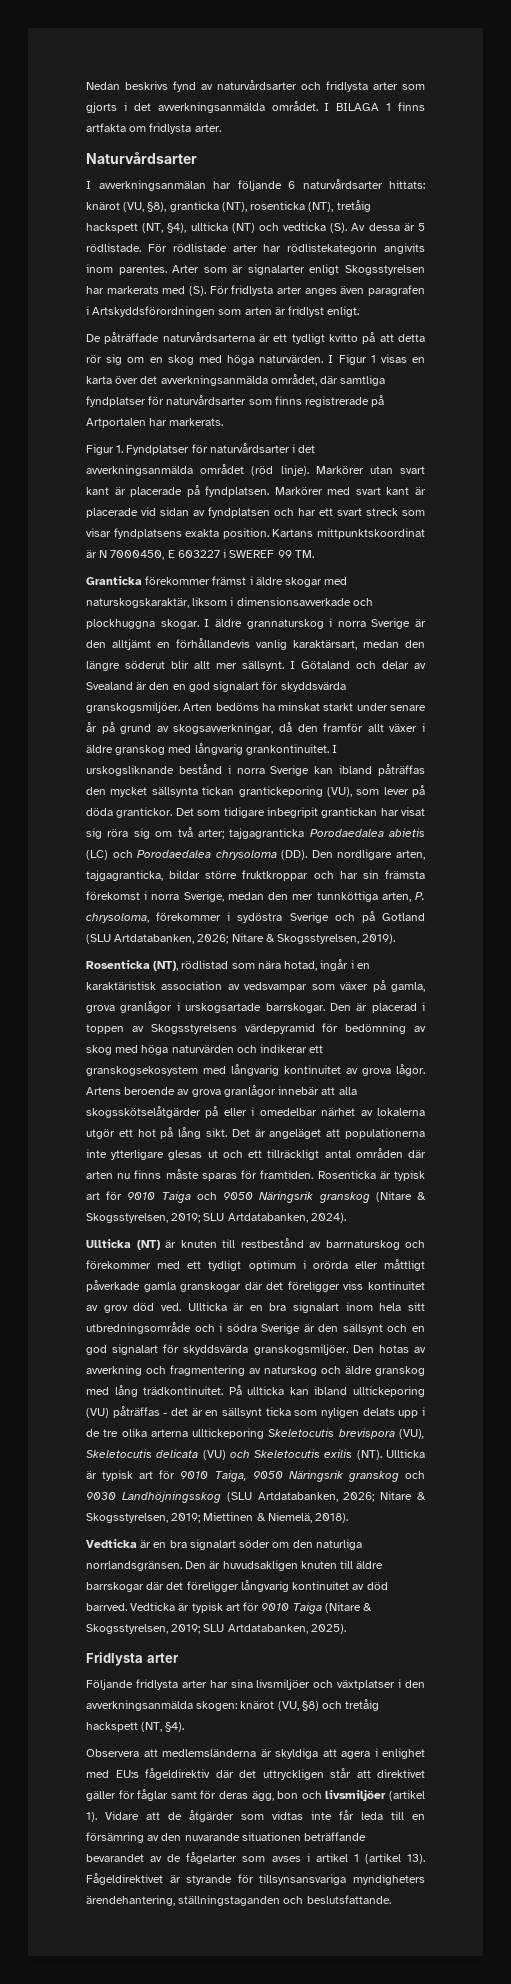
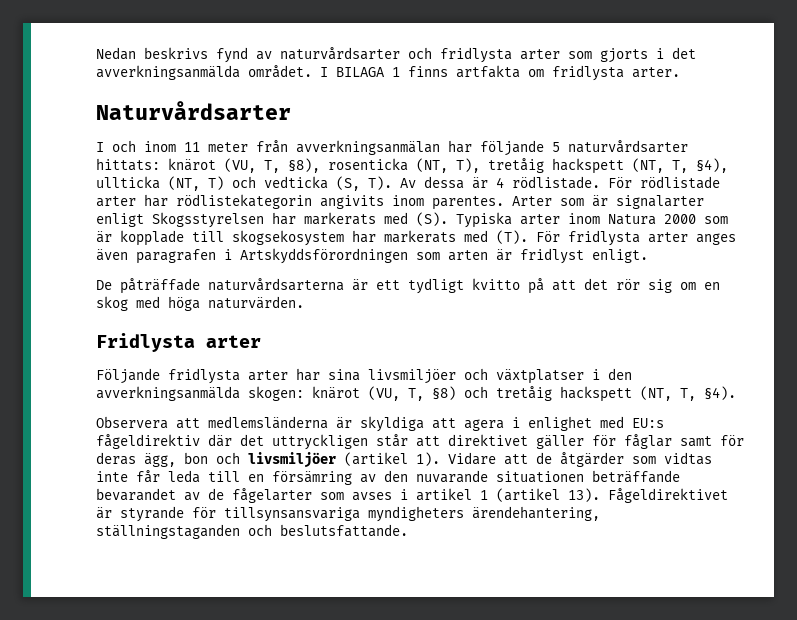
- I avverkningsanmälan har följande 6 naturvårdsarter hittats: knärot (VU, §8), granticka (NT), rosenticka (NT), tretåig hackspett (NT, §4), ullticka (NT) och vedticka (S). Av dessa är 5 rödlistade.
+ I och inom 11 meter från avverkningsanmälan har följande 5 naturvårdsarter hittats: knärot (VU, T, §8), rosenticka (NT, T), tretåig hackspett (NT, T, §4), ullticka (NT, T) och vedticka (S, T). Av dessa är 4 rödlistade.
- Arter som är signalarter enligt Skogsstyrelsen har markerats med (S). För fridlysta arter anges även paragrafen i Artskyddsförordningen som arten är fridlyst enligt.
+ Arter som är signalarter enligt Skogsstyrelsen har markerats med (S). Typiska arter inom Natura 2000 som är kopplade till skogsekosystem har markerats med (T). För fridlysta arter anges även paragrafen i Artskyddsförordningen som arten är fridlyst enligt.
- De påträffade naturvårdsarterna är ett tydligt kvitto på att detta rör sig om en skog med höga naturvärden. I Figur 1 visas en karta över det avverkningsanmälda området, där samtliga fyndplatser för naturvårdsarter som finns registrerade på Artportalen har markerats.
- Figur 1. Fyndplatser för naturvårdsarter i det avverkningsanmälda området (röd linje). Markörer utan svart kant är placerade på fyndplatsen. Markörer med svart kant är placerade vid sidan av fyndplatsen och har ett svart streck som visar fyndplatsens exakta position. Kartans mittpunktskoordinat är N 7000450, E 603227 i SWEREF 99 TM.
- Granticka förekommer främst i äldre skogar med naturskogskaraktär, liksom i dimensionsavverkade och plockhuggna skogar. I äldre grannaturskog i norra Sverige är den alltjämt en förhållandevis vanlig karaktärsart, medan den längre söderut blir allt mer sällsynt. I Götaland och delar av Svealand är den en god signalart för skyddsvärda granskogsmiljöer. Arten bedöms ha minskat starkt under senare år på grund av skogsavverkningar, då den framför allt växer i äldre granskog med långvarig grankontinuitet. I urskogsliknande bestånd i norra Sverige kan ibland påträffas den mycket sällsynta tickan grantickeporing (VU), som lever på döda grantickor. Det som tidigare inbegripit grantickan har visat sig röra sig om två arter; tajgagranticka Porodaedalea abietis (LC) och Porodaedalea chrysoloma (DD). Den nordligare arten, tajgagranticka, bildar större fruktkroppar och har sin främsta förekomst i norra Sverige, medan den mer tunnköttiga arten, P. chrysoloma, förekommer i sydöstra Sverige och på Gotland (SLU Artdatabanken, 2026; Nitare & Skogsstyrelsen, 2019).
- Rosenticka (NT), rödlistad som nära hotad, ingår i en karaktäristisk association av vedsvampar som växer på gamla, grova granlågor i urskogsartade barrskogar. Den är placerad i toppen av Skogsstyrelsens värdepyramid för bedömning av skog med höga naturvärden och indikerar ett granskogsekosystem med långvarig kontinuitet av grova lågor. Artens beroende av grova granlågor innebär att alla skogsskötselåtgärder på eller i omedelbar närhet av lokalerna utgör ett hot på lång sikt. Det är angeläget att populationerna inte ytterligare glesas ut och ett tillräckligt antal områden där arten nu finns måste sparas för framtiden. Rosenticka är typisk art för 9010 Taiga och 9050 Näringsrik granskog (Nitare & Skogsstyrelsen, 2019; SLU Artdatabanken, 2024).
- Ullticka (NT) är knuten till restbestånd av barrnaturskog och förekommer med ett tydligt optimum i orörda eller måttligt påverkade gamla granskogar där det föreligger viss kontinuitet av grov död ved. Ullticka är en bra signalart inom hela sitt utbredningsområde och i södra Sverige är den sällsynt och en god signalart för skyddsvärda granskogsmiljöer. Den hotas av avverkning och fragmentering av naturskog och äldre granskog med lång trädkontinuitet. På ullticka kan ibland ulltickeporing (VU) påträffas - det är en sällsynt ticka som nyligen delats upp i de tre olika arterna ulltickeporing Skeletocutis brevispora (VU), Skeletocutis delicata (VU) och Skeletocutis exilis (NT). Ullticka är typisk art för 9010 Taiga, 9050 Näringsrik granskog och 9030 Landhöjningsskog (SLU Artdatabanken, 2026; Nitare & Skogsstyrelsen, 2019; Miettinen & Niemelä, 2018).
- Vedticka är en bra signalart söder om den naturliga norrlandsgränsen. Den är huvudsakligen knuten till äldre barrskogar där det föreligger långvarig kontinuitet av död barrved. Vedticka är typisk art för 9010 Taiga (Nitare & Skogsstyrelsen, 2019; SLU Artdatabanken, 2025).
+ De påträffade naturvårdsarterna är ett tydligt kvitto på att det rör sig om en skog med höga naturvärden.
- Följande fridlysta arter har sina livsmiljöer och växtplatser i den avverkningsanmälda skogen: knärot (VU, §8) och tretåig hackspett (NT, §4).
+ Följande fridlysta arter har sina livsmiljöer och växtplatser i den avverkningsanmälda skogen: knärot (VU, T, §8) och tretåig hackspett (NT, T, §4).

